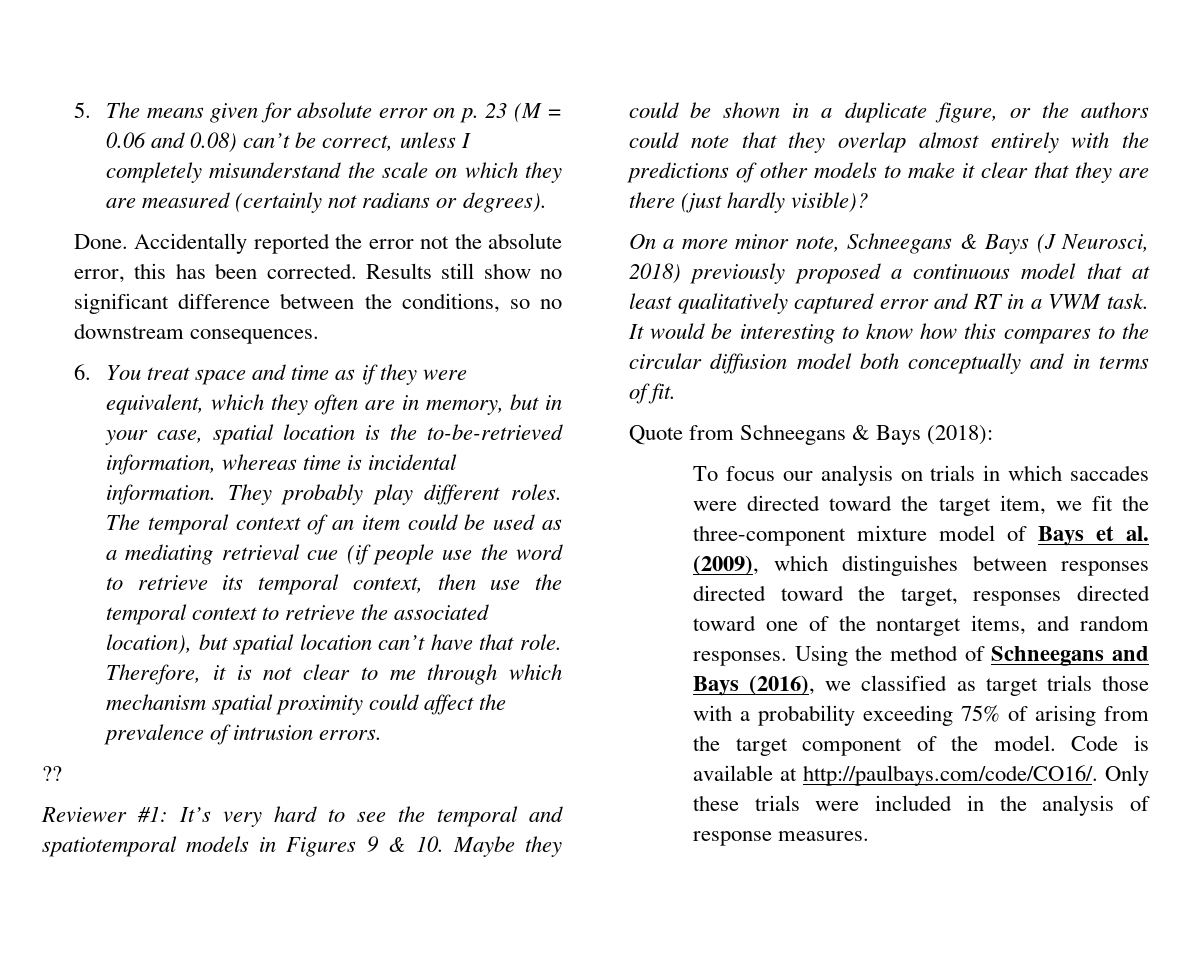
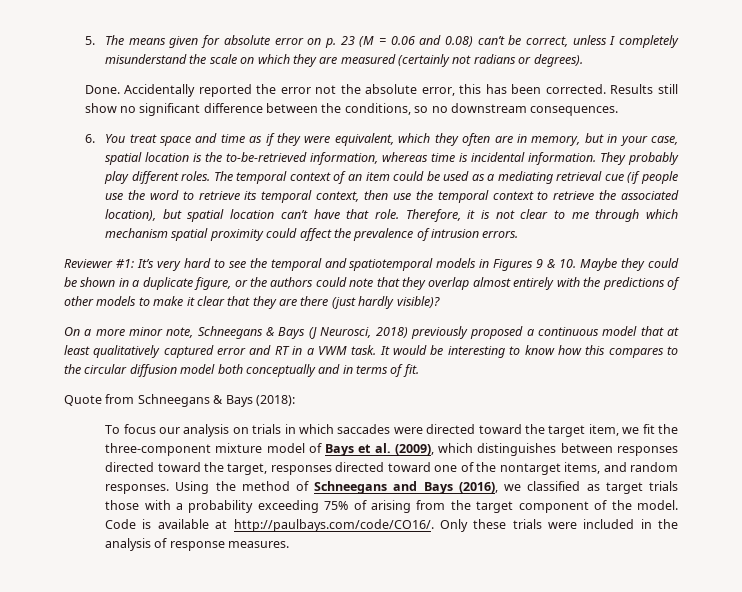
- ??

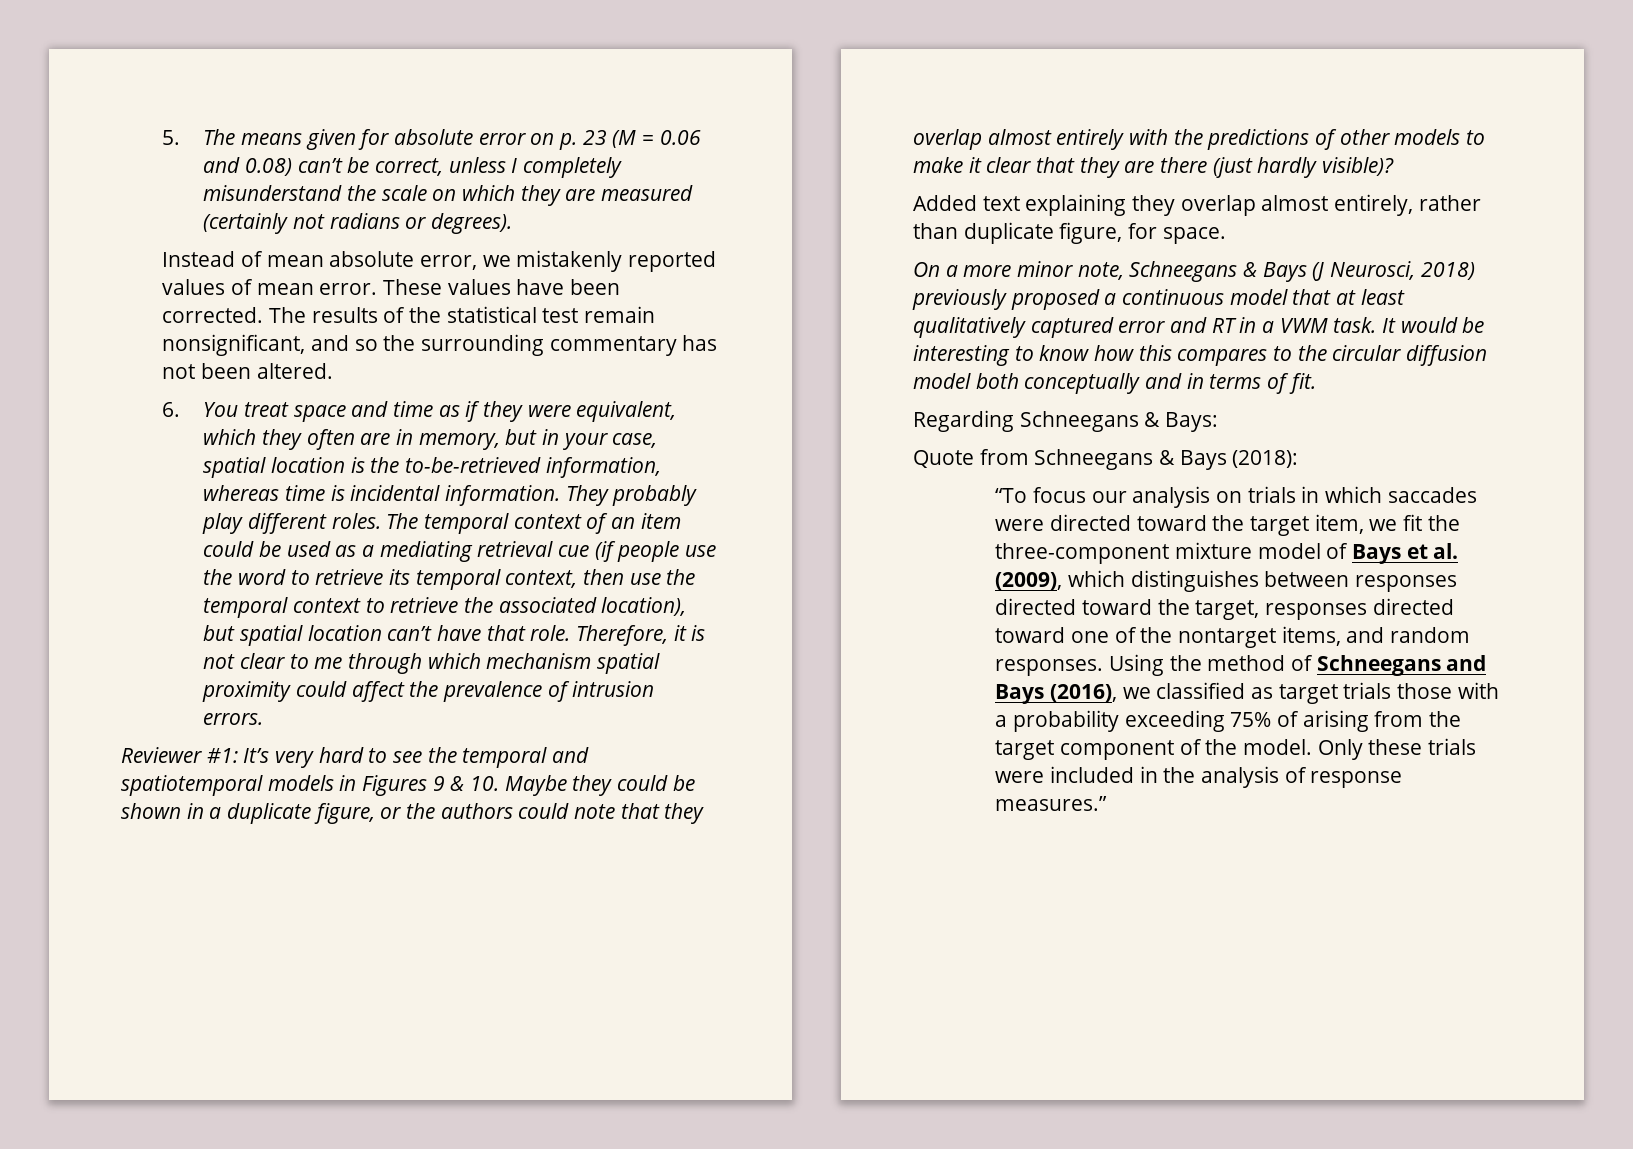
- Done. Accidentally reported the error not the absolute error, this has been corrected. Results still show no significant difference between the conditions, so no downstream consequences.
+ Instead of mean absolute error, we mistakenly reported values of mean error. These values have been corrected. The results of the statistical test remain nonsignificant, and so the surrounding commentary has not been altered.
+ Added text explaining they overlap almost entirely, rather than duplicate figure, for space.
+ Regarding Schneegans & Bays:
- To focus our analysis on trials in which saccades were directed toward the target item, we fit the three-component mixture model of Bays et al. (2009), which distinguishes between responses directed toward the target, responses directed toward one of the nontarget items, and random responses.
+ “To focus our analysis on trials in which saccades were directed toward the target item, we fit the three-component mixture model of Bays et al. (2009), which distinguishes between responses directed toward the target, responses directed toward one of the nontarget items, and random responses.
- Code is available at http://paulbays.com/code/CO16/. Only these trials were included in the analysis of response measures.
+ Only these trials were included in the analysis of response measures.”

